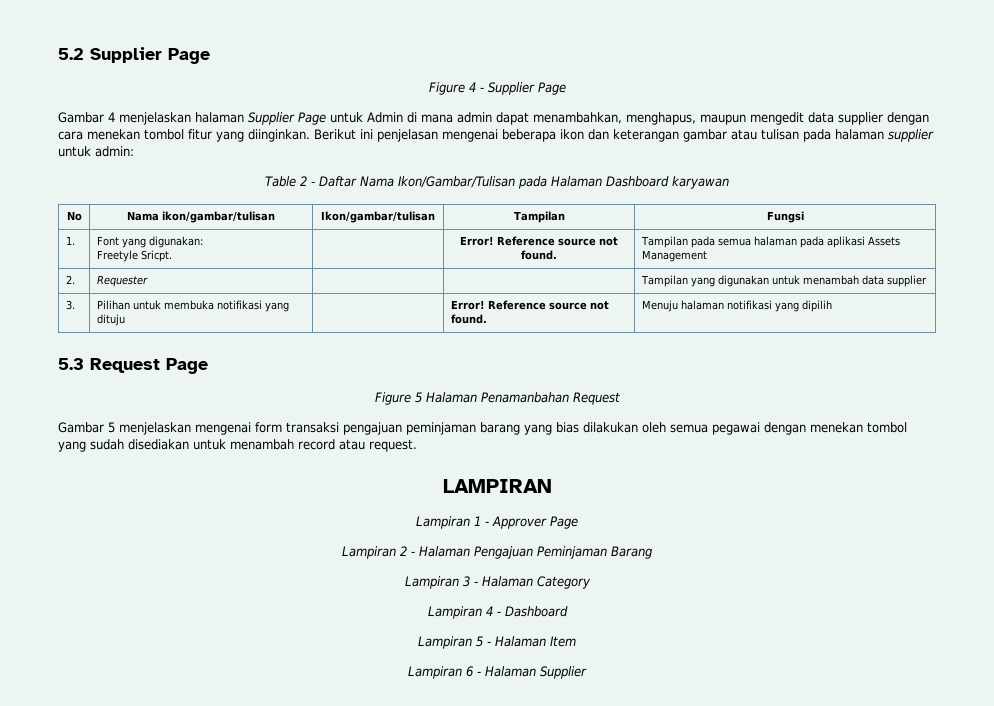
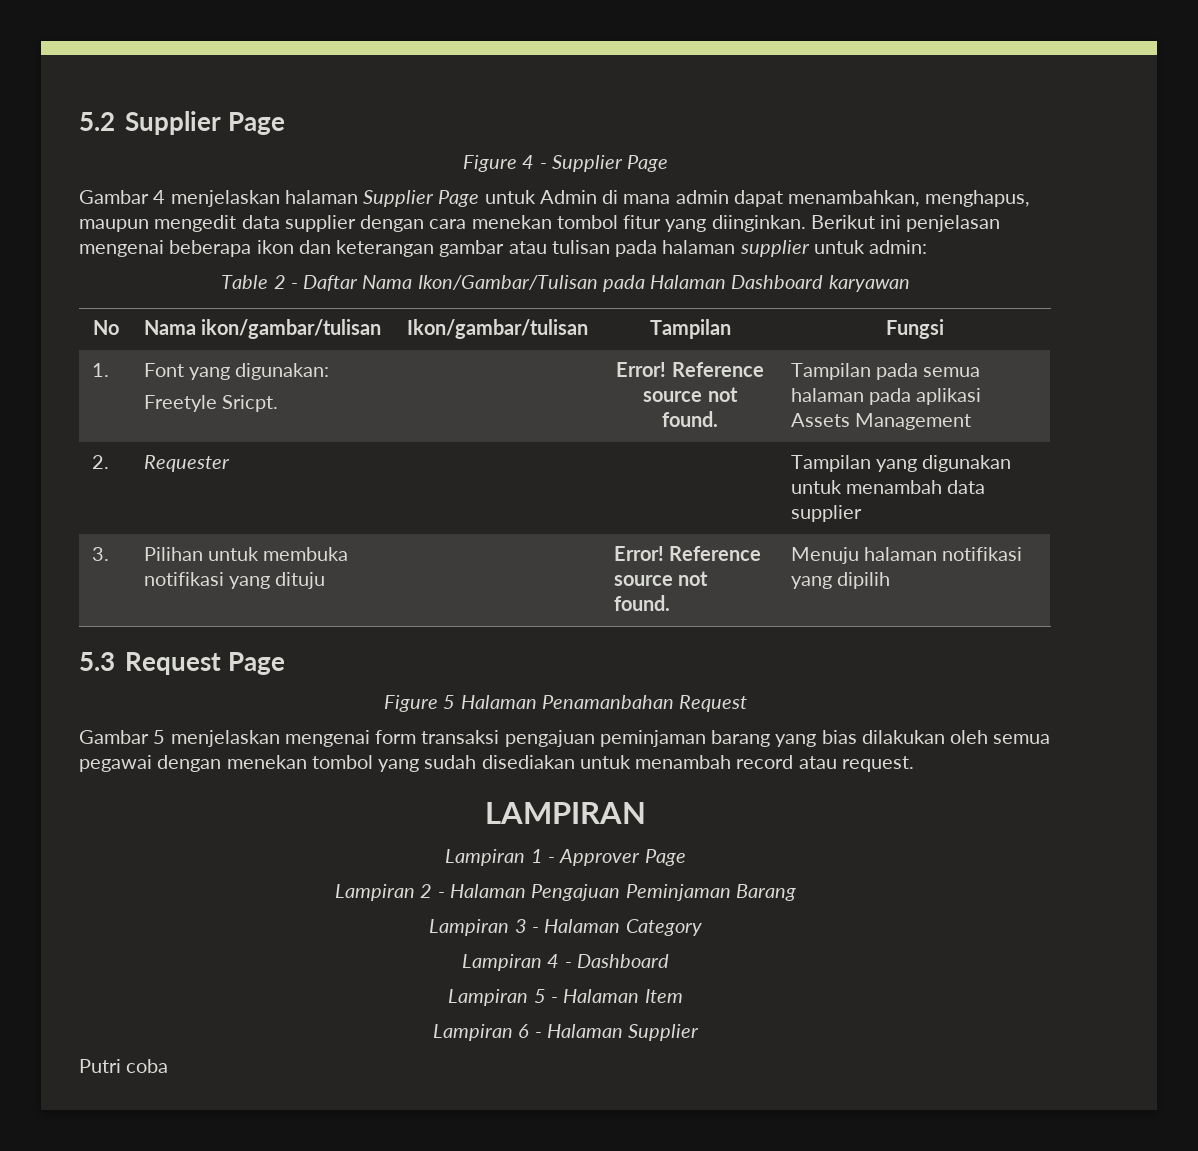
+ Putri coba

